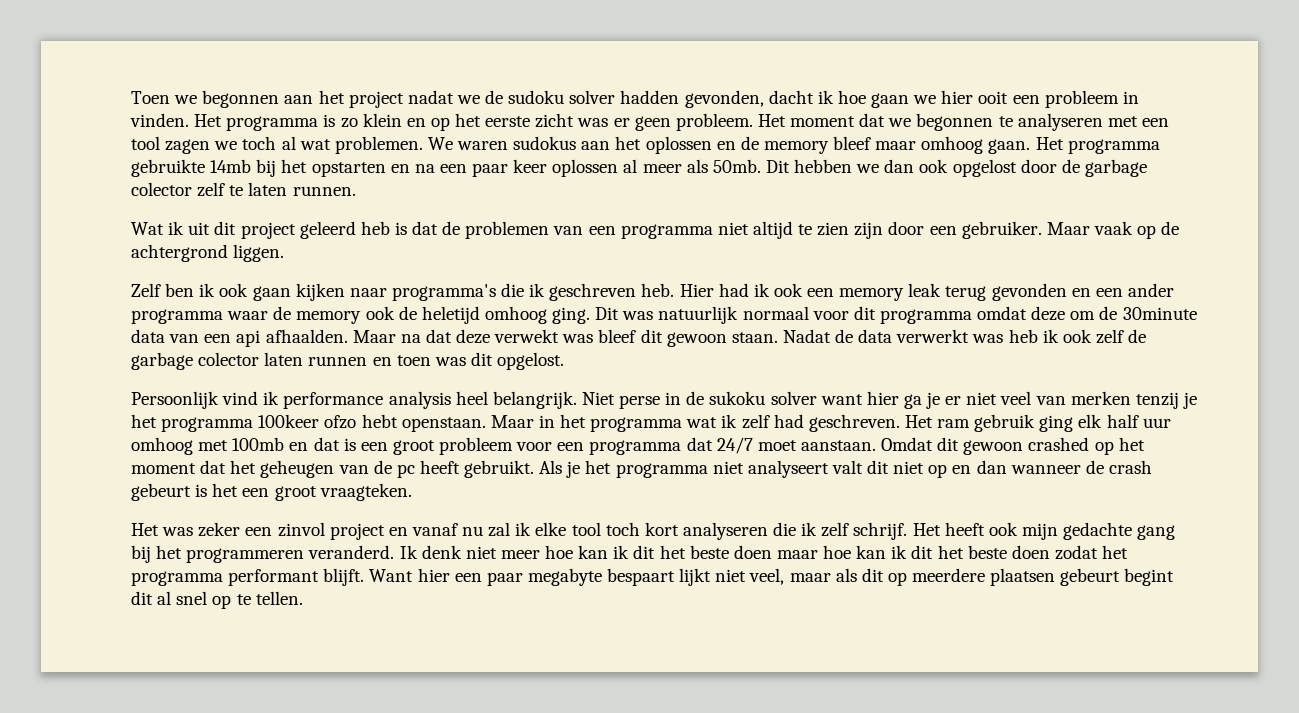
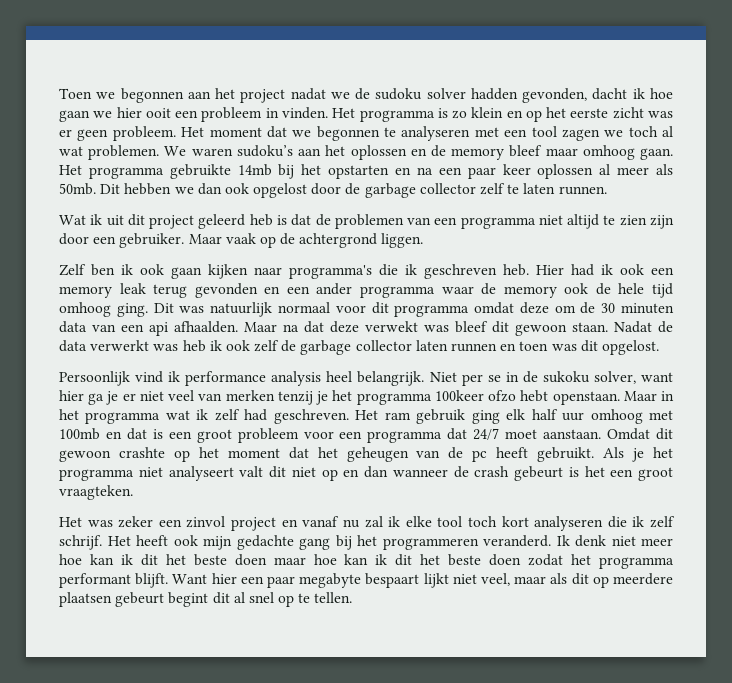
- We waren sudokus aan het oplossen en de memory bleef maar omhoog gaan.
+ We waren sudoku’s aan het oplossen en de memory bleef maar omhoog gaan.
- Dit hebben we dan ook opgelost door de garbage colector zelf te laten runnen.
+ Dit hebben we dan ook opgelost door de garbage collector zelf te laten runnen.
- Hier had ik ook een memory leak terug gevonden en een ander programma waar de memory ook de heletijd omhoog ging.
+ Hier had ik ook een memory leak terug gevonden en een ander programma waar de memory ook de hele tijd omhoog ging.
- Dit was natuurlijk normaal voor dit programma omdat deze om de 30minute data van een api afhaalden.
+ Dit was natuurlijk normaal voor dit programma omdat deze om de 30 minuten data van een api afhaalden.
- Nadat de data verwerkt was heb ik ook zelf de garbage colector laten runnen en toen was dit opgelost.
+ Nadat de data verwerkt was heb ik ook zelf de garbage collector laten runnen en toen was dit opgelost.
- Niet perse in de sukoku solver want hier ga je er niet veel van merken tenzij je het programma 100keer ofzo hebt openstaan.
+ Niet per se in de sukoku solver, want hier ga je er niet veel van merken tenzij je het programma 100keer ofzo hebt openstaan.
- Omdat dit gewoon crashed op het moment dat het geheugen van de pc heeft gebruikt.
+ Omdat dit gewoon crashte op het moment dat het geheugen van de pc heeft gebruikt.

